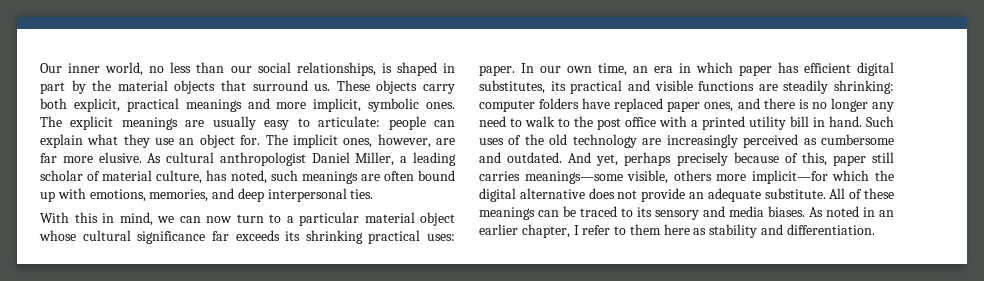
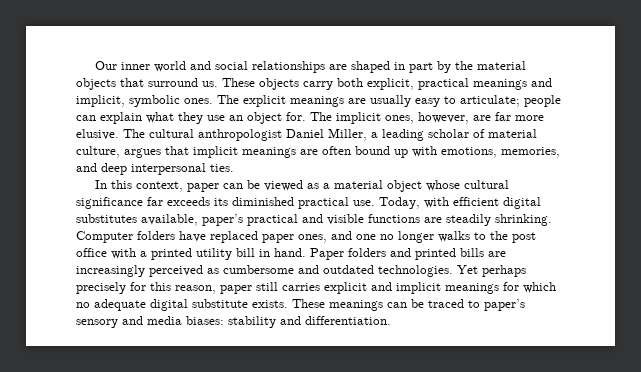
- Our inner world, no less than our social relationships, is shaped in part by the material objects that surround us.
+ Our inner world and social relationships are shaped in part by the material objects that surround us.
- These objects carry both explicit, practical meanings and more implicit, symbolic ones.
+ These objects carry both explicit, practical meanings and implicit, symbolic ones.
- The explicit meanings are usually easy to articulate: people can explain what they use an object for.
+ The explicit meanings are usually easy to articulate; people can explain what they use an object for.
- As cultural anthropologist Daniel Miller, a leading scholar of material culture, has noted, such meanings are often bound up with emotions, memories, and deep interpersonal ties.
+ The cultural anthropologist Daniel Miller, a leading scholar of material culture, argues that implicit meanings are often bound up with emotions, memories, and deep interpersonal ties.
- With this in mind, we can now turn to a particular material object whose cultural significance far exceeds its shrinking practical uses: paper. In our own time, an era in which paper has efficient digital substitutes, its practical and visible functions are steadily shrinking: computer folders have replaced paper ones, and there is no longer any need to walk to the post office with a printed utility bill in hand.
+ In this context, paper can be viewed as a material object whose cultural significance far exceeds its diminished practical use. Today, with efficient digital substitutes available, paper’s practical and visible functions are steadily shrinking. Computer folders have replaced paper ones, and one no longer walks to the post office with a printed utility bill in hand.
- Such uses of the old technology are increasingly perceived as cumbersome and outdated. And yet, perhaps precisely because of this, paper still carries meanings—some visible, others more implicit—for which the digital alternative does not provide an adequate substitute. All of these meanings can be traced to its sensory and media biases. As noted in an earlier chapter, I refer to them here as stability and differentiation.
+ Paper folders and printed bills are increasingly perceived as cumbersome and outdated technologies. Yet perhaps precisely for this reason, paper still carries explicit and implicit meanings for which no adequate digital substitute exists. These meanings can be traced to paper’s sensory and media biases: stability and differentiation.

